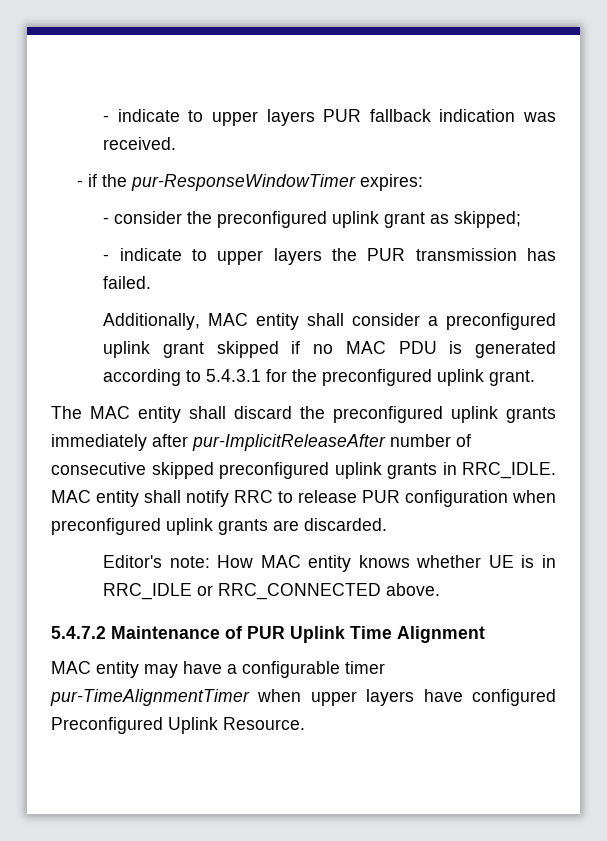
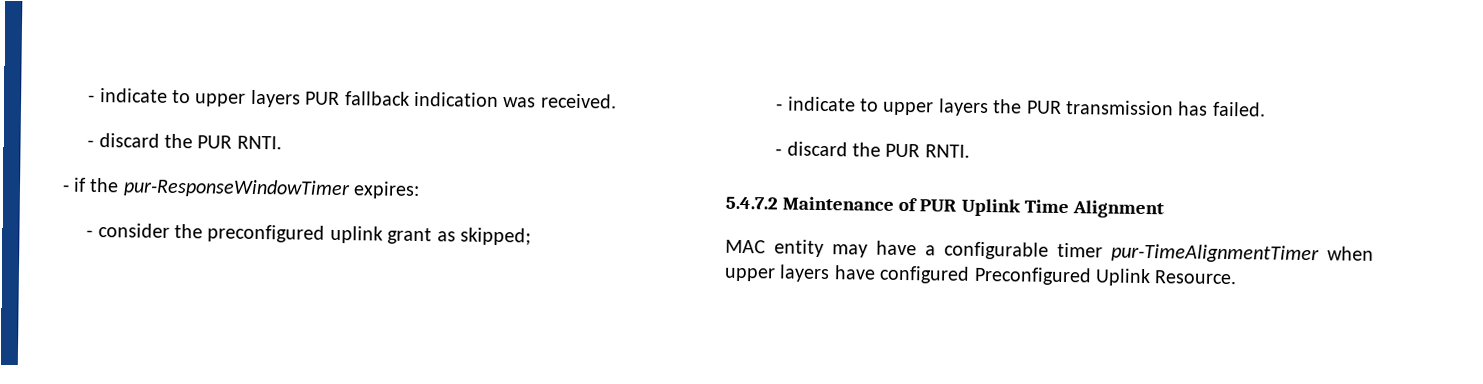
  - indicate to upper layers PUR fallback indication was received.
+ - discard the PUR RNTI.
  - indicate to upper layers the PUR transmission has failed.
- Additionally, MAC entity shall consider a preconfigured uplink grant skipped if no MAC PDU is generated according to 5.4.3.1 for the preconfigured uplink grant.
- The MAC entity shall discard the preconfigured uplink grants immediately after pur-ImplicitReleaseAfter number of consecutive skipped preconfigured uplink grants in RRC_IDLE. MAC entity shall notify RRC to release PUR configuration when preconfigured uplink grants are discarded.
- Editor's note: How MAC entity knows whether UE is in RRC_IDLE or RRC_CONNECTED above.
+ - discard the PUR RNTI.

